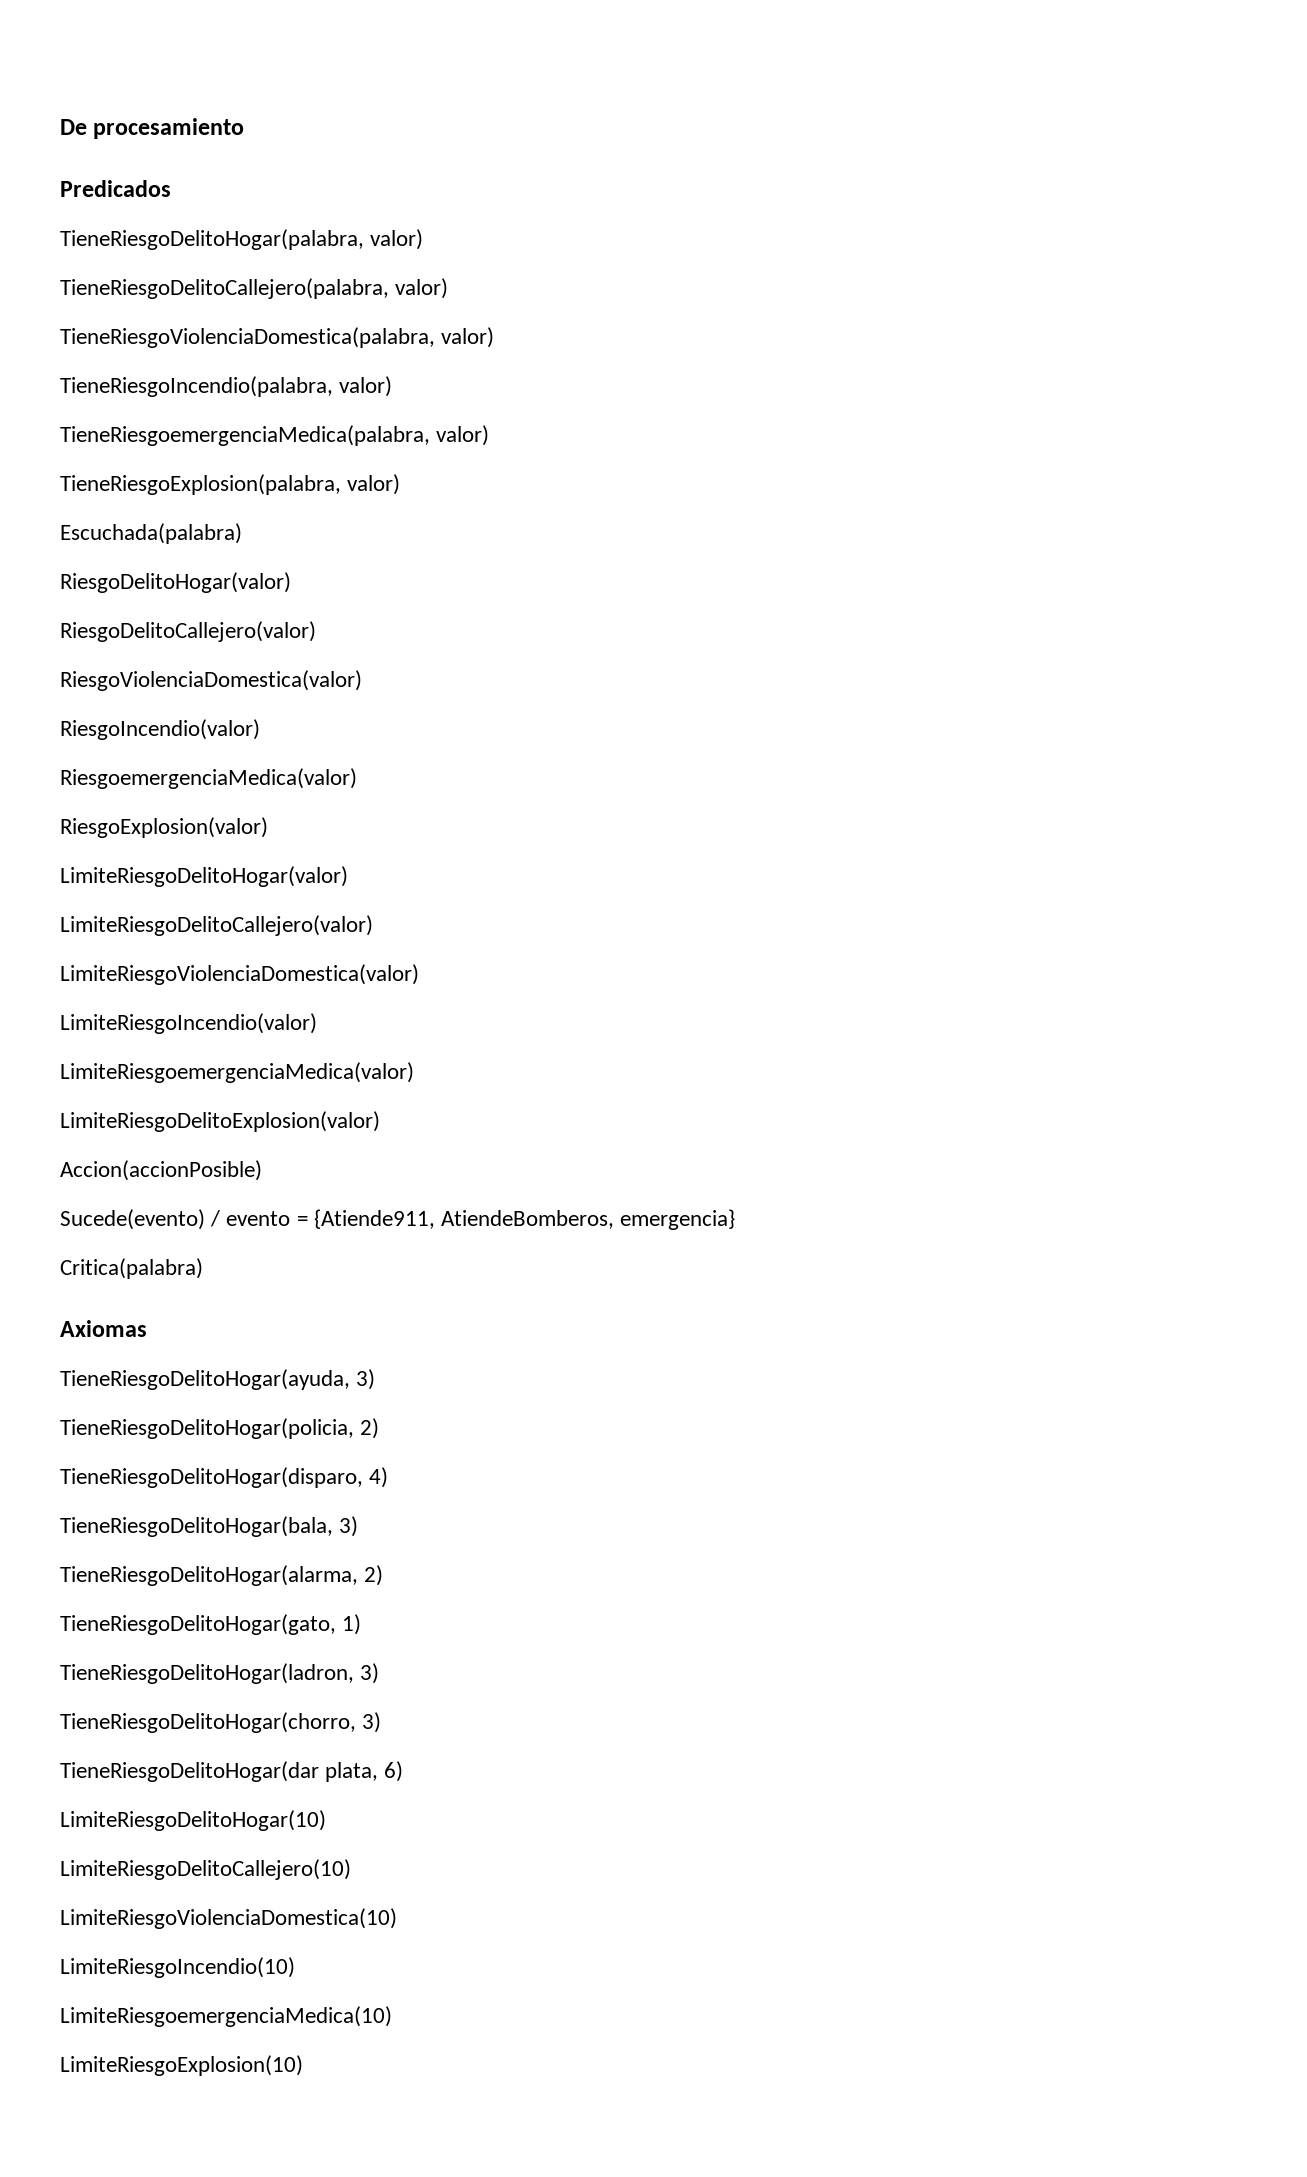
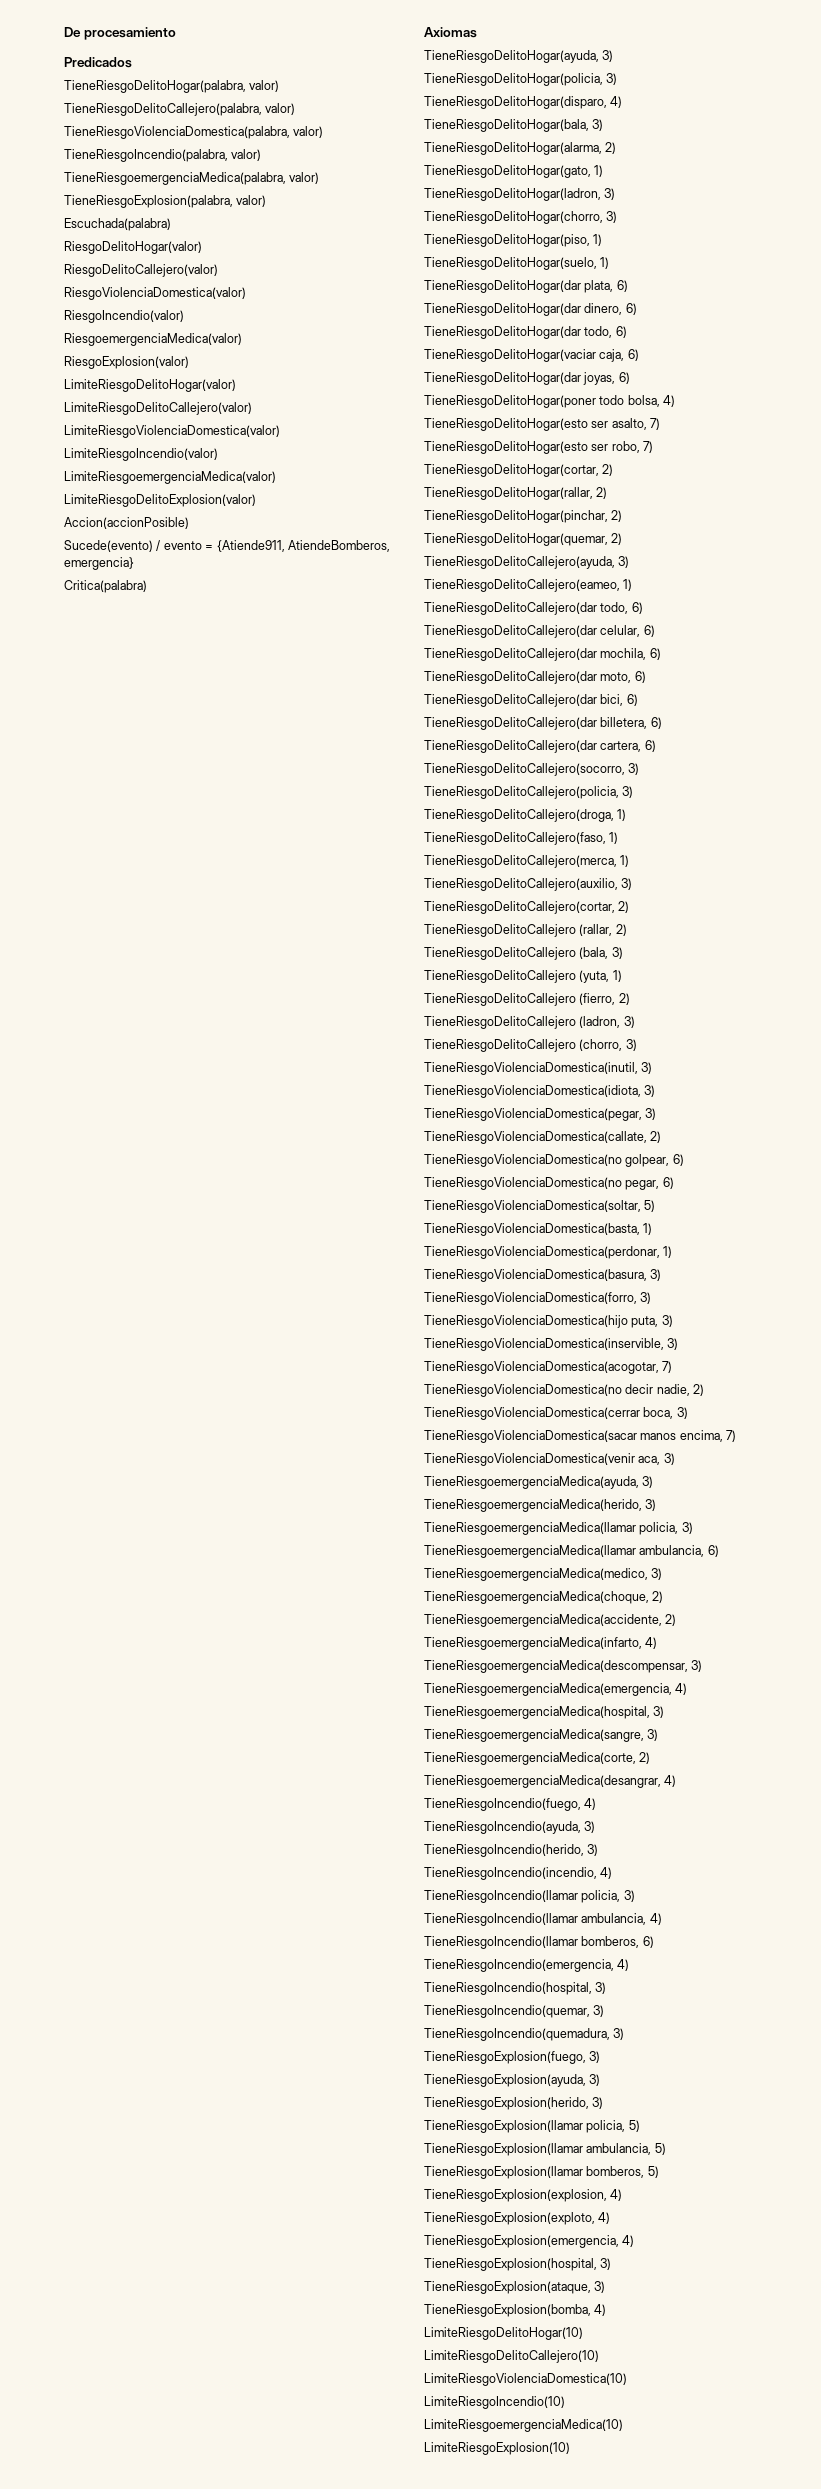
- TieneRiesgoDelitoHogar(policia, 2)
+ TieneRiesgoDelitoHogar(policia, 3)
+ TieneRiesgoDelitoHogar(piso, 1)
+ TieneRiesgoDelitoHogar(suelo, 1)
+ TieneRiesgoDelitoHogar(dar dinero, 6)
+ TieneRiesgoDelitoHogar(dar todo, 6)
+ TieneRiesgoDelitoHogar(vaciar caja, 6)
+ TieneRiesgoDelitoHogar(dar joyas, 6)
+ TieneRiesgoDelitoHogar(poner todo bolsa, 4)
+ TieneRiesgoDelitoHogar(esto ser asalto, 7)
+ TieneRiesgoDelitoHogar(esto ser robo, 7)
+ TieneRiesgoDelitoHogar(cortar, 2)
+ TieneRiesgoDelitoHogar(rallar, 2)
+ TieneRiesgoDelitoHogar(pinchar, 2)
+ TieneRiesgoDelitoHogar(quemar, 2)
+ TieneRiesgoDelitoCallejero(ayuda, 3)
+ TieneRiesgoDelitoCallejero(eameo, 1)
+ TieneRiesgoDelitoCallejero(dar todo, 6)
+ TieneRiesgoDelitoCallejero(dar celular, 6)
+ TieneRiesgoDelitoCallejero(dar mochila, 6)
+ TieneRiesgoDelitoCallejero(dar moto, 6)
+ TieneRiesgoDelitoCallejero(dar bici, 6)
+ TieneRiesgoDelitoCallejero(dar billetera, 6)
+ TieneRiesgoDelitoCallejero(dar cartera, 6)
+ TieneRiesgoDelitoCallejero(socorro, 3)
+ TieneRiesgoDelitoCallejero(policia, 3)
+ TieneRiesgoDelitoCallejero(droga, 1)
+ TieneRiesgoDelitoCallejero(faso, 1)
+ TieneRiesgoDelitoCallejero(merca, 1)
+ TieneRiesgoDelitoCallejero(auxilio, 3)
+ TieneRiesgoDelitoCallejero(cortar, 2)
+ TieneRiesgoDelitoCallejero (rallar, 2)
+ TieneRiesgoDelitoCallejero (bala, 3)
+ TieneRiesgoDelitoCallejero (yuta, 1)
+ TieneRiesgoDelitoCallejero (fierro, 2)
+ TieneRiesgoDelitoCallejero (ladron, 3)
+ TieneRiesgoDelitoCallejero (chorro, 3)
+ TieneRiesgoViolenciaDomestica(inutil, 3)
+ TieneRiesgoViolenciaDomestica(idiota, 3)
+ TieneRiesgoViolenciaDomestica(pegar, 3)
+ TieneRiesgoViolenciaDomestica(callate, 2)
+ TieneRiesgoViolenciaDomestica(no golpear, 6)
+ TieneRiesgoViolenciaDomestica(no pegar, 6)
+ TieneRiesgoViolenciaDomestica(soltar, 5)
+ TieneRiesgoViolenciaDomestica(basta, 1)
+ TieneRiesgoViolenciaDomestica(perdonar, 1)
+ TieneRiesgoViolenciaDomestica(basura, 3)
+ TieneRiesgoViolenciaDomestica(forro, 3)
+ TieneRiesgoViolenciaDomestica(hijo puta, 3)
+ TieneRiesgoViolenciaDomestica(inservible, 3)
+ TieneRiesgoViolenciaDomestica(acogotar, 7)
+ TieneRiesgoViolenciaDomestica(no decir nadie, 2)
+ TieneRiesgoViolenciaDomestica(cerrar boca, 3)
+ TieneRiesgoViolenciaDomestica(sacar manos encima, 7)
+ TieneRiesgoViolenciaDomestica(venir aca, 3)
+ TieneRiesgoemergenciaMedica(ayuda, 3)
+ TieneRiesgoemergenciaMedica(herido, 3)
+ TieneRiesgoemergenciaMedica(llamar policia, 3)
+ TieneRiesgoemergenciaMedica(llamar ambulancia, 6)
+ TieneRiesgoemergenciaMedica(medico, 3)
+ TieneRiesgoemergenciaMedica(choque, 2)
+ TieneRiesgoemergenciaMedica(accidente, 2)
+ TieneRiesgoemergenciaMedica(infarto, 4)
+ TieneRiesgoemergenciaMedica(descompensar, 3)
+ TieneRiesgoemergenciaMedica(emergencia, 4)
+ TieneRiesgoemergenciaMedica(hospital, 3)
+ TieneRiesgoemergenciaMedica(sangre, 3)
+ TieneRiesgoemergenciaMedica(corte, 2)
+ TieneRiesgoemergenciaMedica(desangrar, 4)
+ TieneRiesgoIncendio(fuego, 4)
+ TieneRiesgoIncendio(ayuda, 3)
+ TieneRiesgoIncendio(herido, 3)
+ TieneRiesgoIncendio(incendio, 4)
+ TieneRiesgoIncendio(llamar policia, 3)
+ TieneRiesgoIncendio(llamar ambulancia, 4)
+ TieneRiesgoIncendio(llamar bomberos, 6)
+ TieneRiesgoIncendio(emergencia, 4)
+ TieneRiesgoIncendio(hospital, 3)
+ TieneRiesgoIncendio(quemar, 3)
+ TieneRiesgoIncendio(quemadura, 3)
+ TieneRiesgoExplosion(fuego, 3)
+ TieneRiesgoExplosion(ayuda, 3)
+ TieneRiesgoExplosion(herido, 3)
+ TieneRiesgoExplosion(llamar policia, 5)
+ TieneRiesgoExplosion(llamar ambulancia, 5)
+ TieneRiesgoExplosion(llamar bomberos, 5)
+ TieneRiesgoExplosion(explosion, 4)
+ TieneRiesgoExplosion(exploto, 4)
+ TieneRiesgoExplosion(emergencia, 4)
+ TieneRiesgoExplosion(hospital, 3)
+ TieneRiesgoExplosion(ataque, 3)
+ TieneRiesgoExplosion(bomba, 4)

